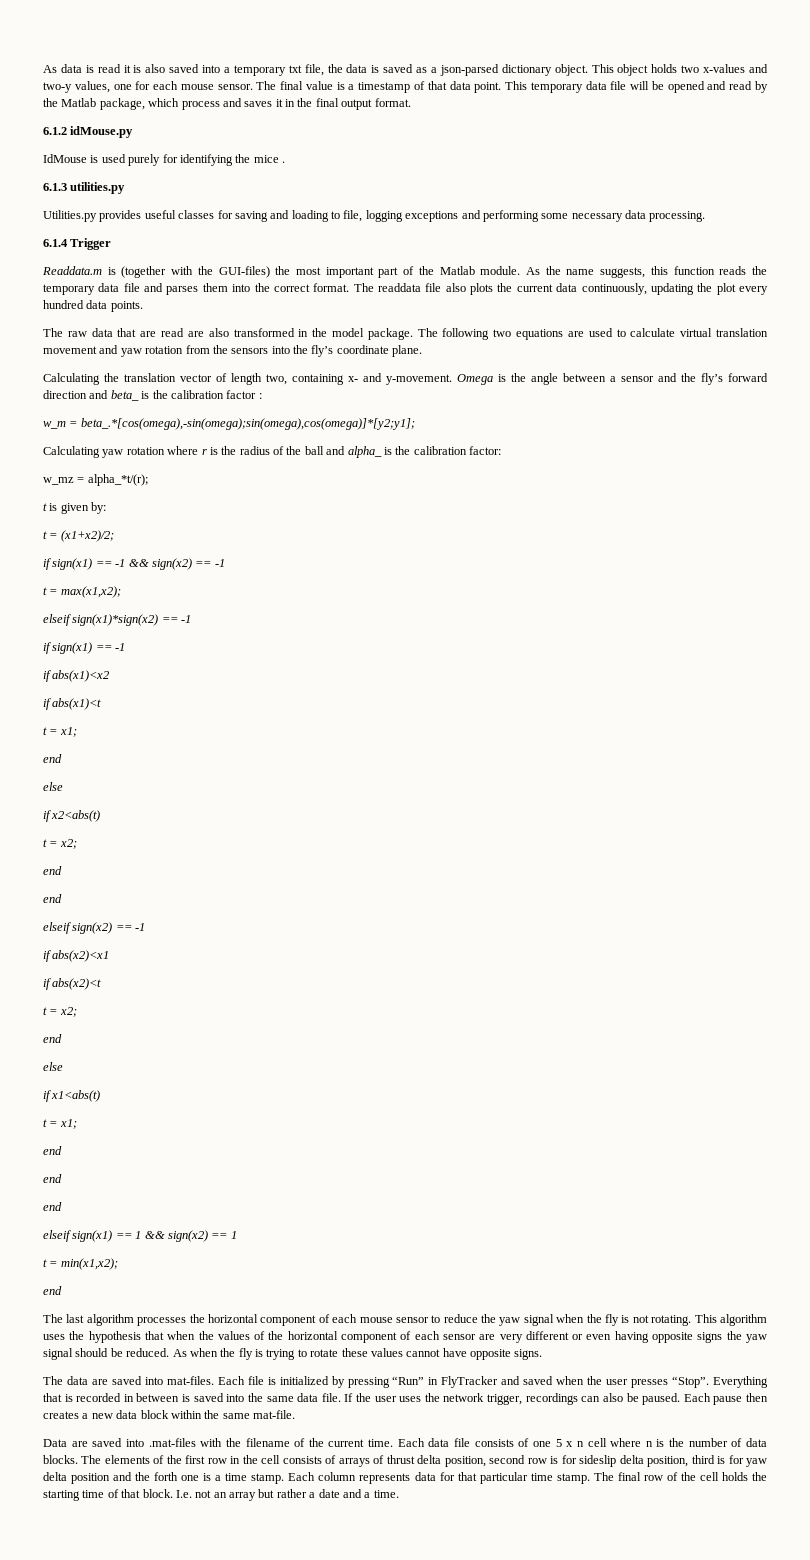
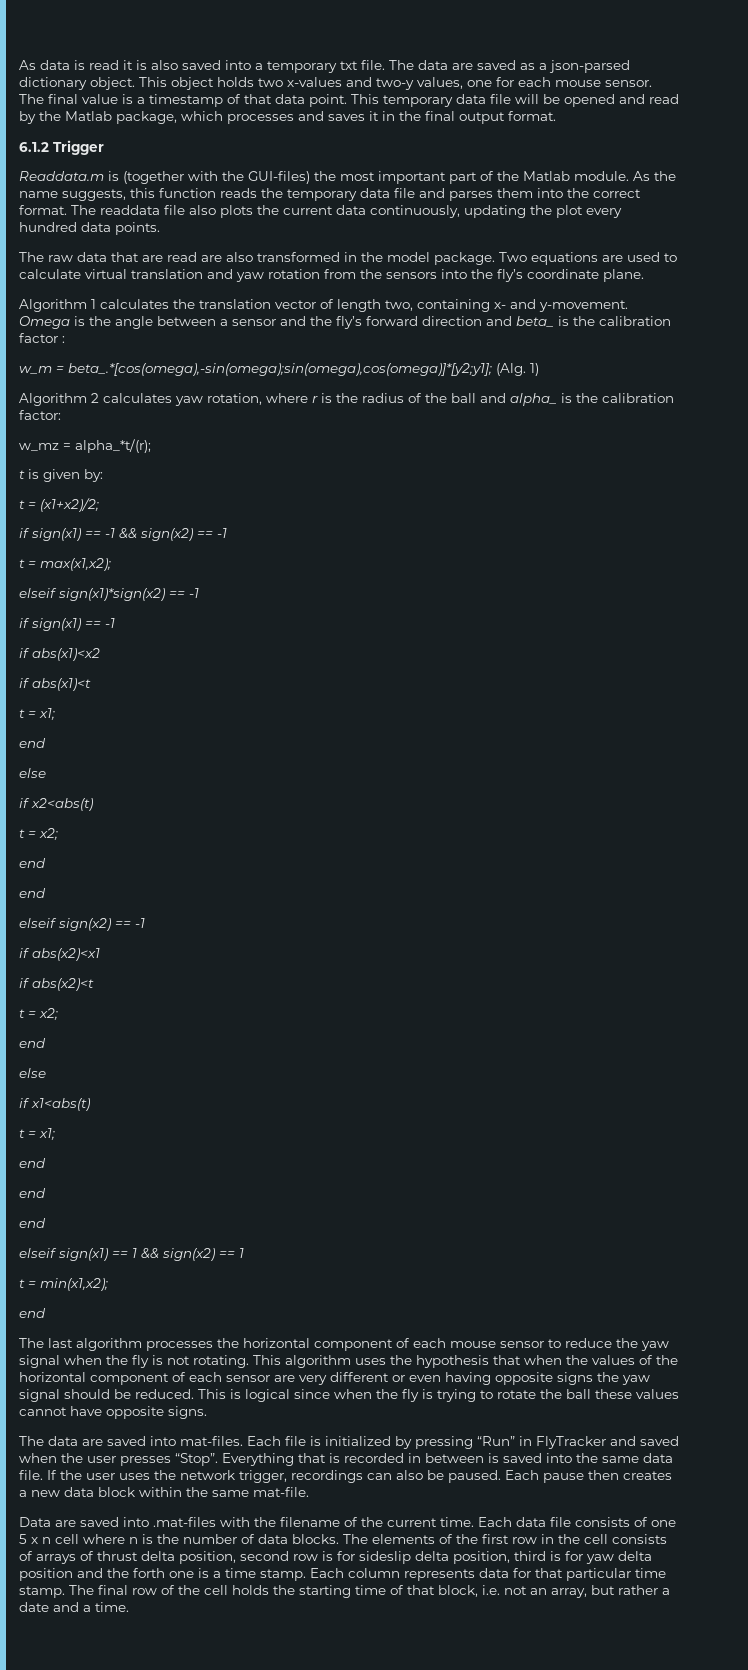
- As data is read it is also saved into a temporary txt file, the data is saved as a json-parsed dictionary object.
+ As data is read it is also saved into a temporary txt file. The data are saved as a json-parsed dictionary object.
- This temporary data file will be opened and read by the Matlab package, which process and saves it in the final output format.
+ This temporary data file will be opened and read by the Matlab package, which processes and saves it in the final output format.
- 6.1.2 idMouse.py
- IdMouse is used purely for identifying the mice .
- 6.1.3 utilities.py
- Utilities.py provides useful classes for saving and loading to file, logging exceptions and performing some necessary data processing.
- 6.1.4 Trigger
+ 6.1.2 Trigger
- The following two equations are used to calculate virtual translation movement and yaw rotation from the sensors into the fly’s coordinate plane.
+ Two equations are used to calculate virtual translation and yaw rotation from the sensors into the fly’s coordinate plane.
- Calculating the translation vector of length two, containing x- and y-movement.
+ Algorithm 1 calculates the translation vector of length two, containing x- and y-movement.
- w_m = beta_.*[cos(omega),-sin(omega);sin(omega),cos(omega)]*[y2;y1];
- Calculating yaw rotation where r is the radius of the ball and alpha_ is the calibration factor:
+ w_m = beta_.*[cos(omega),-sin(omega);sin(omega),cos(omega)]*[y2;y1]; (Alg. 1)
+ Algorithm 2 calculates yaw rotation, where r is the radius of the ball and alpha_ is the calibration factor:
- As when the fly is trying to rotate these values cannot have opposite signs.
+ This is logical since when the fly is trying to rotate the ball these values cannot have opposite signs.
- The final row of the cell holds the starting time of that block. I.e. not an array but rather a date and a time.
+ The final row of the cell holds the starting time of that block, i.e. not an array, but rather a date and a time.

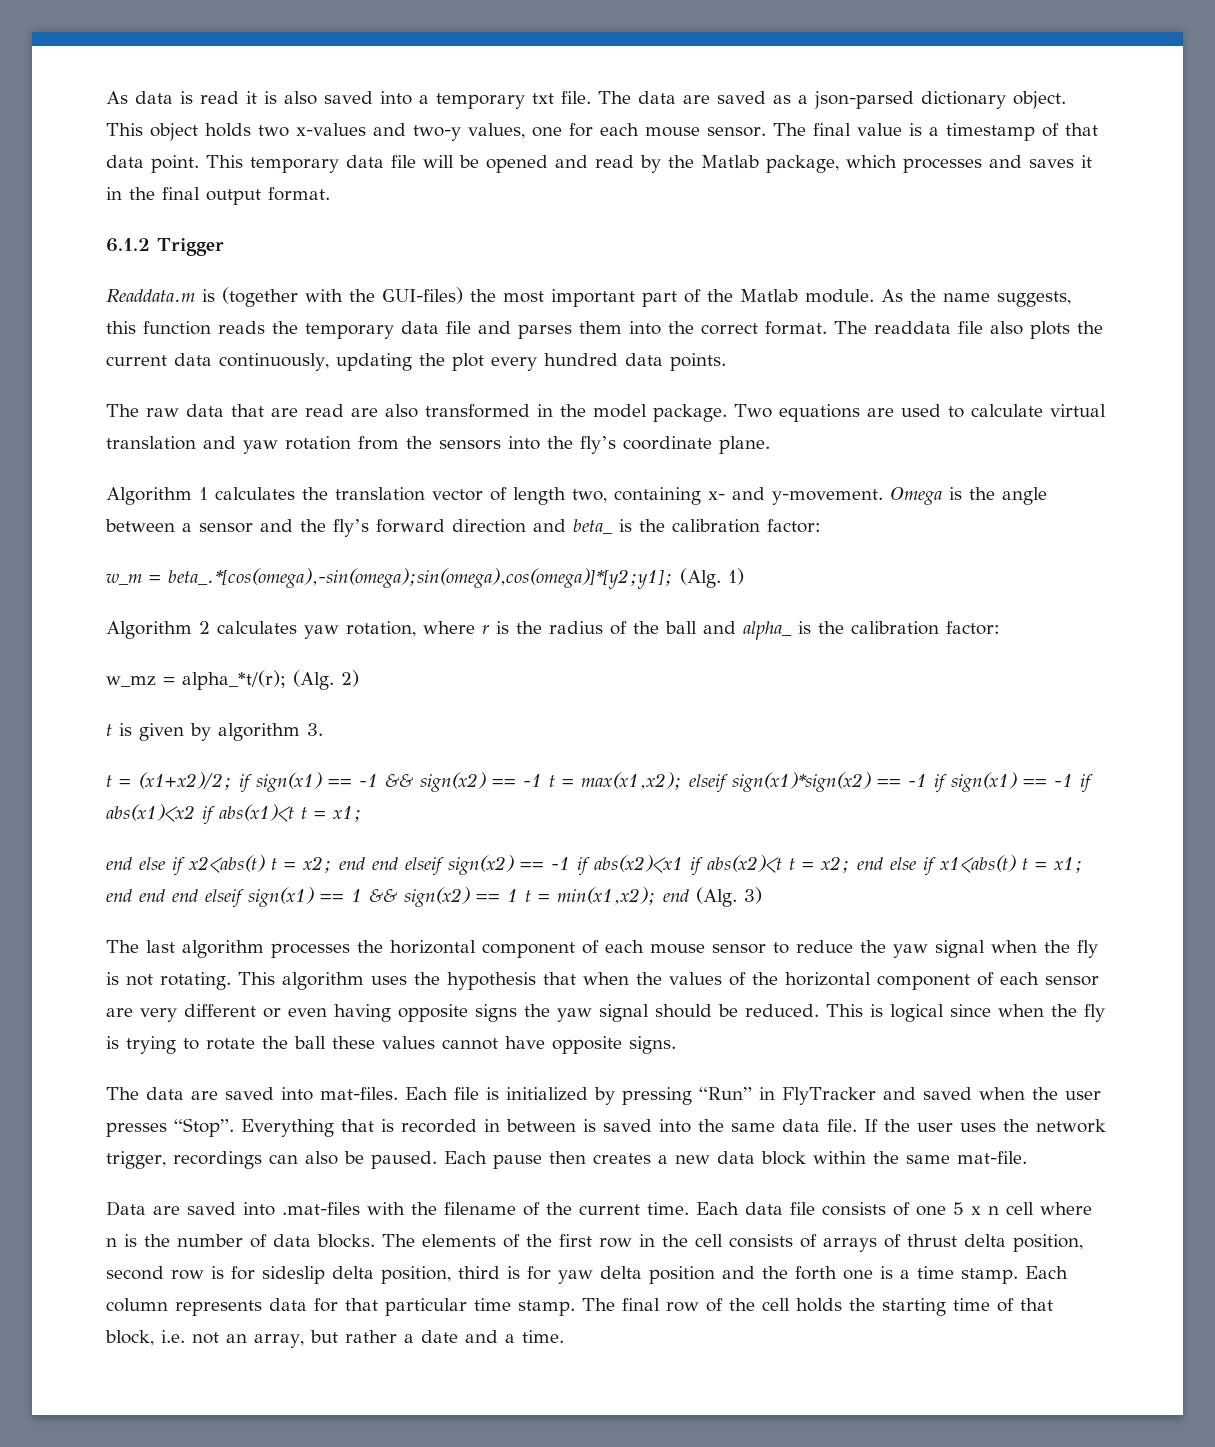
- Omega is the angle between a sensor and the fly’s forward direction and beta_ is the calibration factor :
+ Omega is the angle between a sensor and the fly’s forward direction and beta_ is the calibration factor:
- w_mz = alpha_*t/(r);
+ w_mz = alpha_*t/(r); (Alg. 2)
- t is given by:
+ t is given by algorithm 3.
- t = (x1+x2)/2;
- if sign(x1) == -1 && sign(x2) == -1
- t = max(x1,x2);
- elseif sign(x1)*sign(x2) == -1
- if sign(x1) == -1
- if abs(x1)<x2
- if abs(x1)<t
- t = x1;
- end
- else
- if x2<abs(t)
- t = x2;
- end
- end
- elseif sign(x2) == -1
- if abs(x2)<x1
- if abs(x2)<t
- t = x2;
- end
- else
- if x1<abs(t)
- t = x1;
- end
- end
- end
- elseif sign(x1) == 1 && sign(x2) == 1
- t = min(x1,x2);
- end
+ t = (x1+x2)/2; if sign(x1) == -1 && sign(x2) == -1 t = max(x1,x2); elseif sign(x1)*sign(x2) == -1 if sign(x1) == -1 if abs(x1)<x2 if abs(x1)<t t = x1;
+ end else if x2<abs(t) t = x2; end end elseif sign(x2) == -1 if abs(x2)<x1 if abs(x2)<t t = x2; end else if x1<abs(t) t = x1; end end end elseif sign(x1) == 1 && sign(x2) == 1 t = min(x1,x2); end (Alg. 3)

